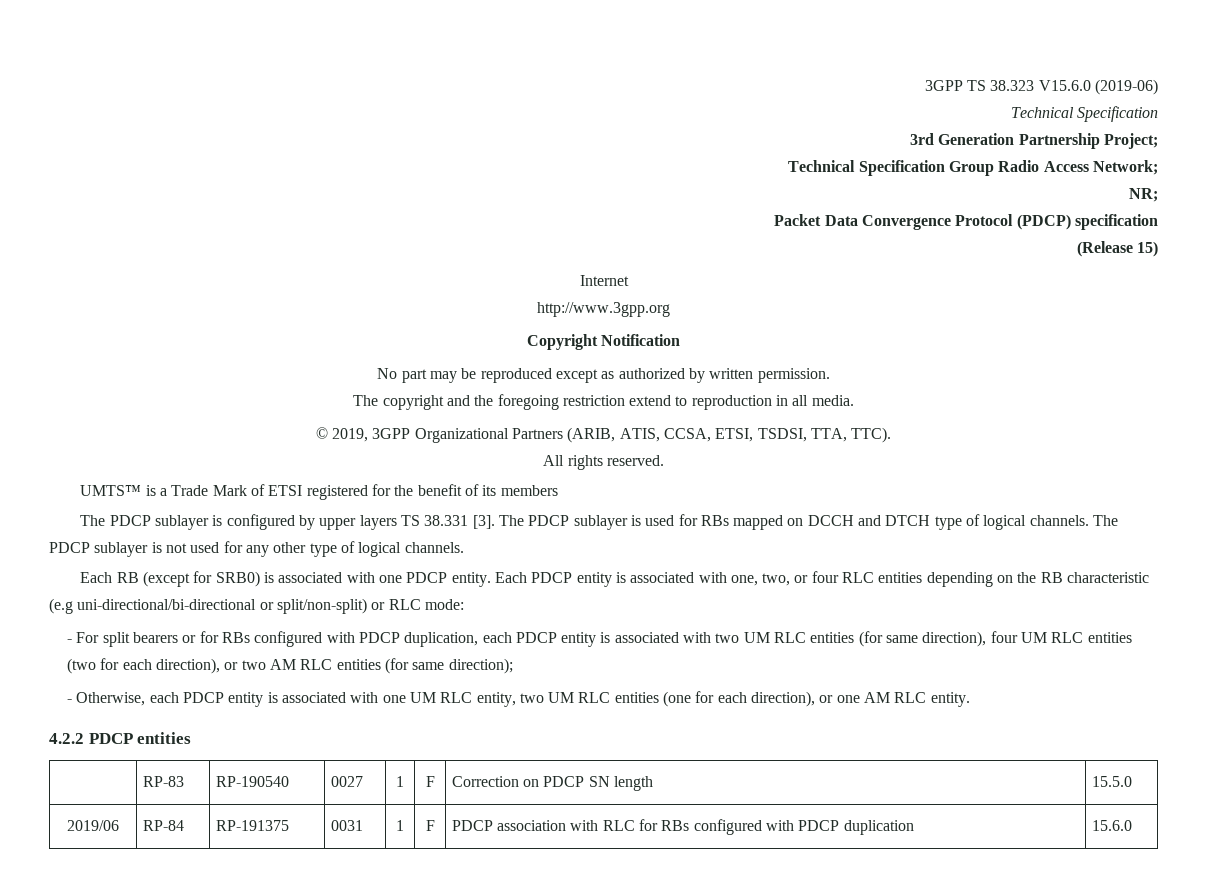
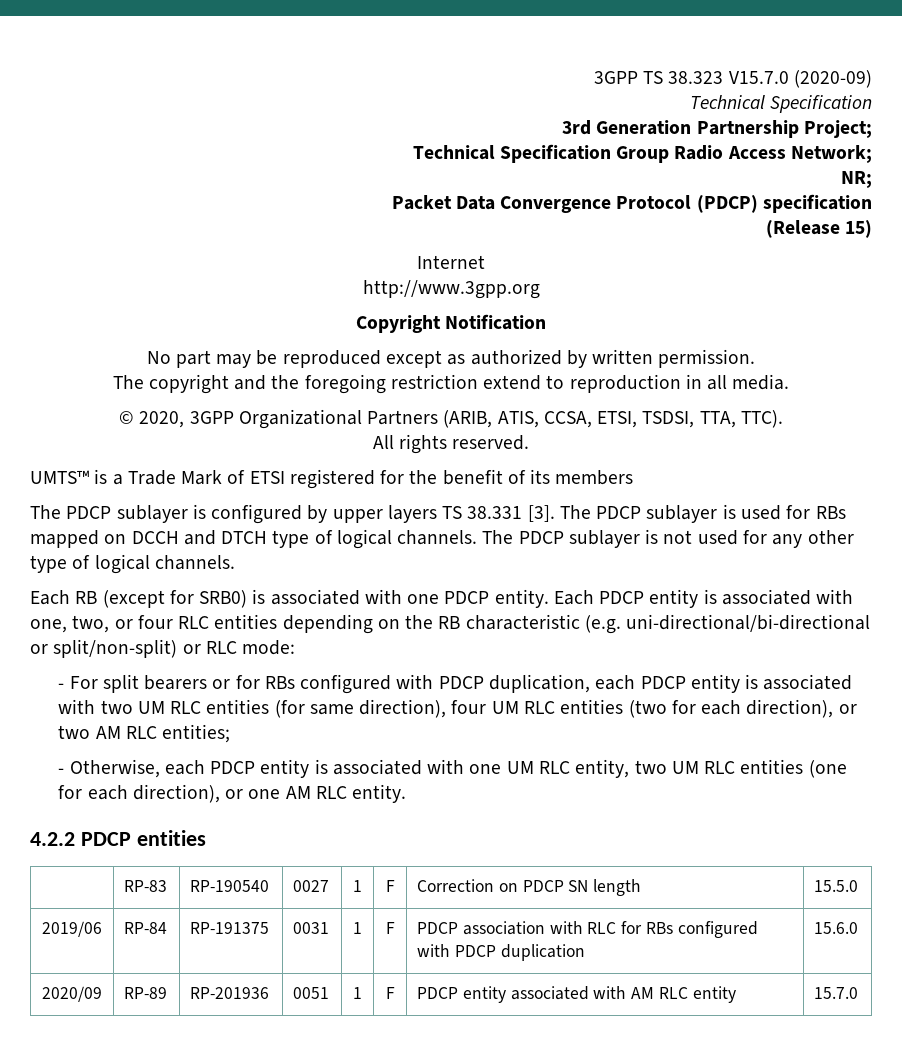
- 3GPP TS 38.323 V15.6.0 (2019-06)
+ 3GPP TS 38.323 V15.7.0 (2020-09)
- © 2019, 3GPP Organizational Partners (ARIB, ATIS, CCSA, ETSI, TSDSI, TTA, TTC).
+ © 2020, 3GPP Organizational Partners (ARIB, ATIS, CCSA, ETSI, TSDSI, TTA, TTC).
- Each PDCP entity is associated with one, two, or four RLC entities depending on the RB characteristic (e.g uni-directional/bi-directional or split/non-split) or RLC mode:
+ Each PDCP entity is associated with one, two, or four RLC entities depending on the RB characteristic (e.g. uni-directional/bi-directional or split/non-split) or RLC mode:
- - For split bearers or for RBs configured with PDCP duplication, each PDCP entity is associated with two UM RLC entities (for same direction), four UM RLC entities (two for each direction), or two AM RLC entities (for same direction);
+ - For split bearers or for RBs configured with PDCP duplication, each PDCP entity is associated with two UM RLC entities (for same direction), four UM RLC entities (two for each direction), or two AM RLC entities;
+ 2020/09 | RP-89 | RP-201936 | 0051 | 1 | F | PDCP entity associated with AM RLC entity | 15.7.0

